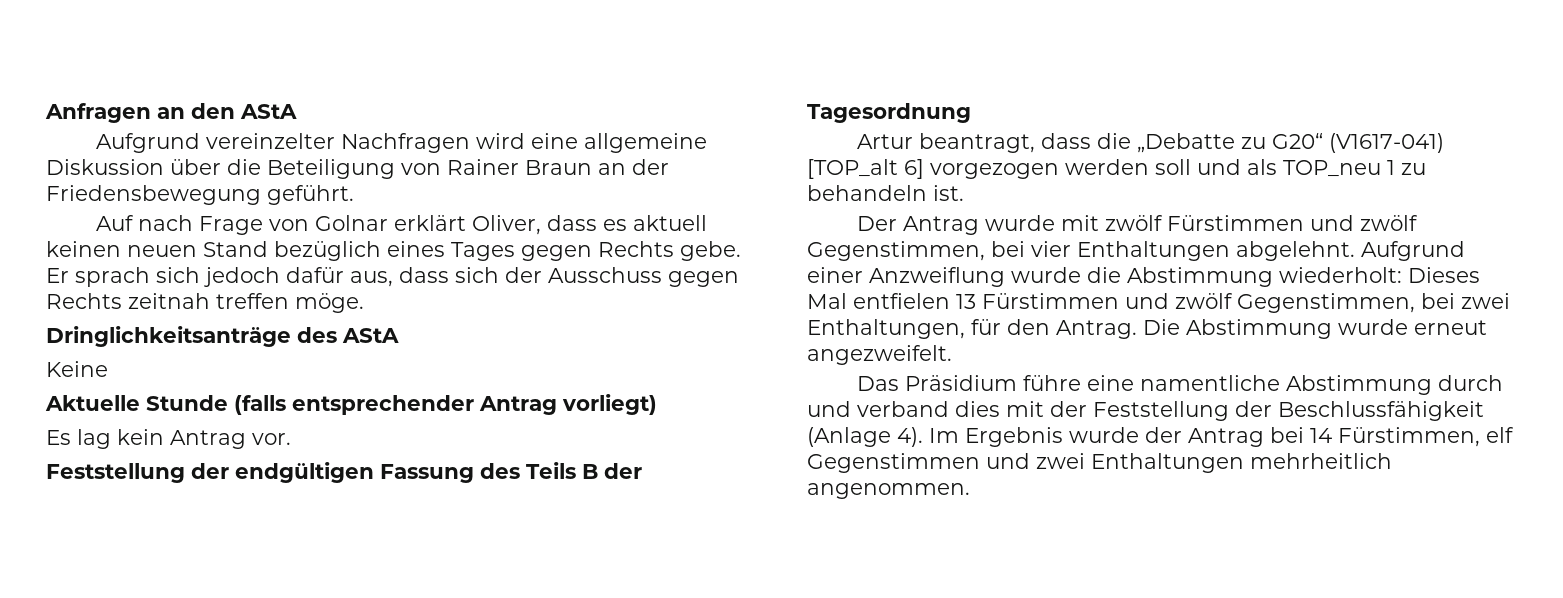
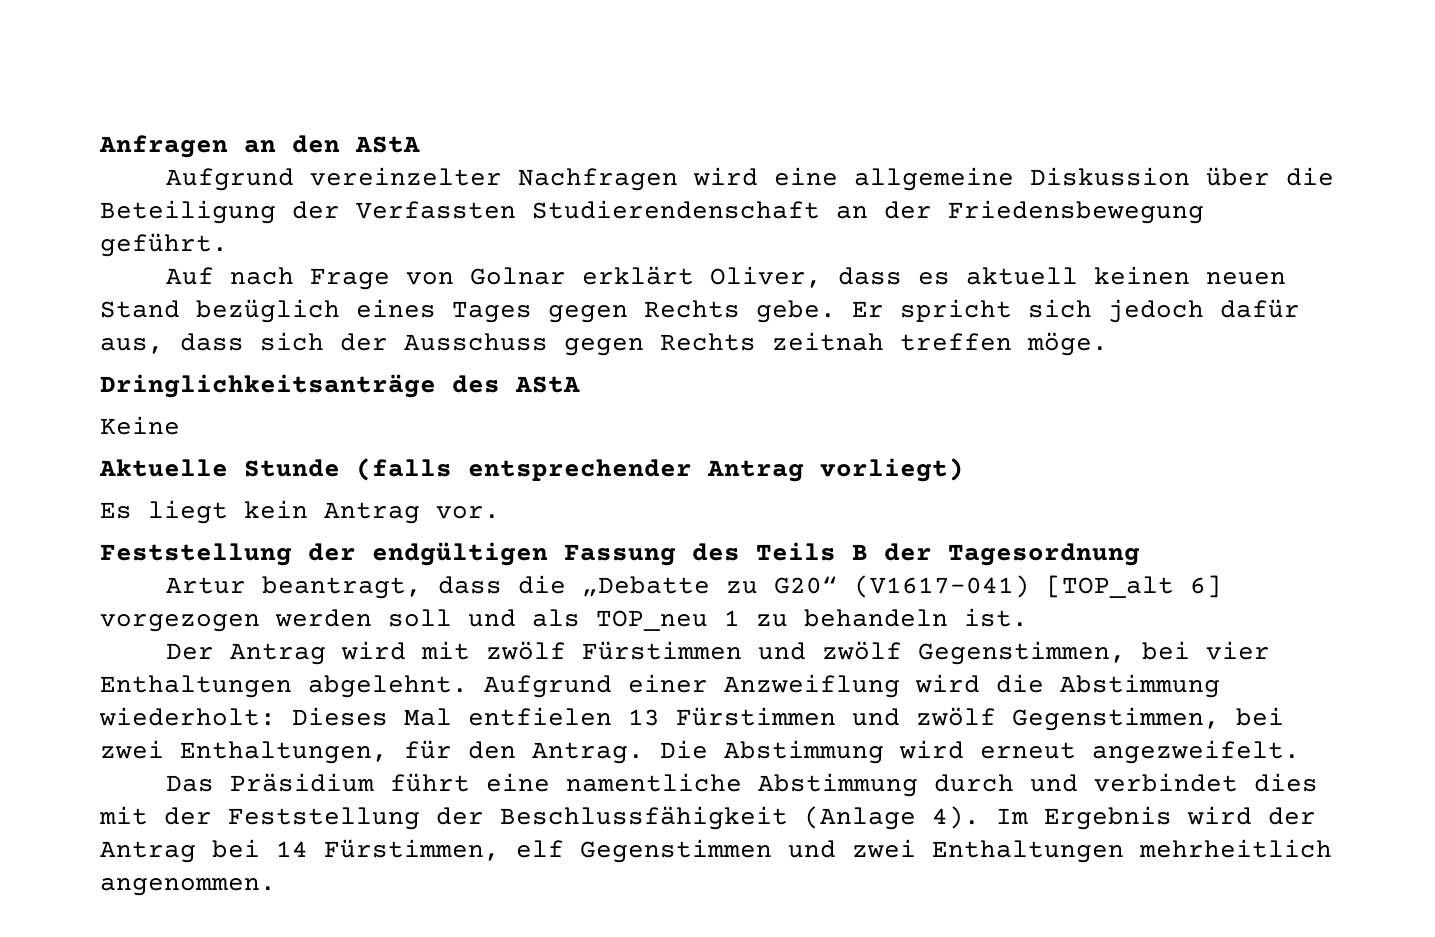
- Aufgrund vereinzelter Nachfragen wird eine allgemeine Diskussion über die Beteiligung von Rainer Braun an der Friedensbewegung geführt.
+ Aufgrund vereinzelter Nachfragen wird eine allgemeine Diskussion über die Beteiligung der Verfassten Studierendenschaft an der Friedensbewegung geführt.
- Er sprach sich jedoch dafür aus, dass sich der Ausschuss gegen Rechts zeitnah treffen möge.
+ Er spricht sich jedoch dafür aus, dass sich der Ausschuss gegen Rechts zeitnah treffen möge.
- Es lag kein Antrag vor.
+ Es liegt kein Antrag vor.
- Der Antrag wurde mit zwölf Fürstimmen und zwölf Gegenstimmen, bei vier Enthaltungen abgelehnt.
+ Der Antrag wird mit zwölf Fürstimmen und zwölf Gegenstimmen, bei vier Enthaltungen abgelehnt.
- Aufgrund einer Anzweiflung wurde die Abstimmung wiederholt: Dieses Mal entfielen 13 Fürstimmen und zwölf Gegenstimmen, bei zwei Enthaltungen, für den Antrag.
+ Aufgrund einer Anzweiflung wird die Abstimmung wiederholt: Dieses Mal entfielen 13 Fürstimmen und zwölf Gegenstimmen, bei zwei Enthaltungen, für den Antrag.
- Die Abstimmung wurde erneut angezweifelt.
+ Die Abstimmung wird erneut angezweifelt.
- Das Präsidium führe eine namentliche Abstimmung durch und verband dies mit der Feststellung der Beschlussfähigkeit (Anlage 4).
+ Das Präsidium führt eine namentliche Abstimmung durch und verbindet dies mit der Feststellung der Beschlussfähigkeit (Anlage 4).
- Im Ergebnis wurde der Antrag bei 14 Fürstimmen, elf Gegenstimmen und zwei Enthaltungen mehrheitlich angenommen.
+ Im Ergebnis wird der Antrag bei 14 Fürstimmen, elf Gegenstimmen und zwei Enthaltungen mehrheitlich angenommen.

